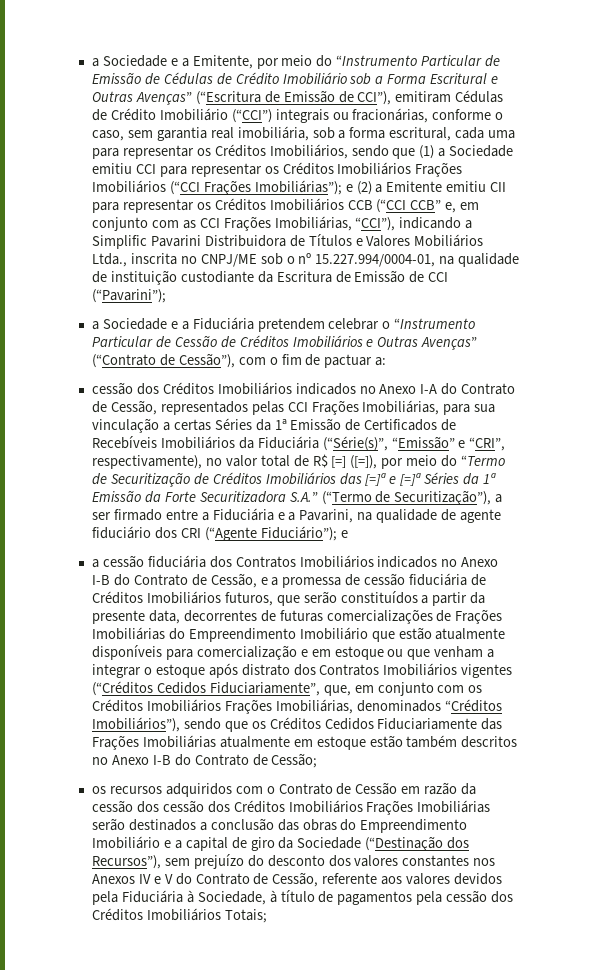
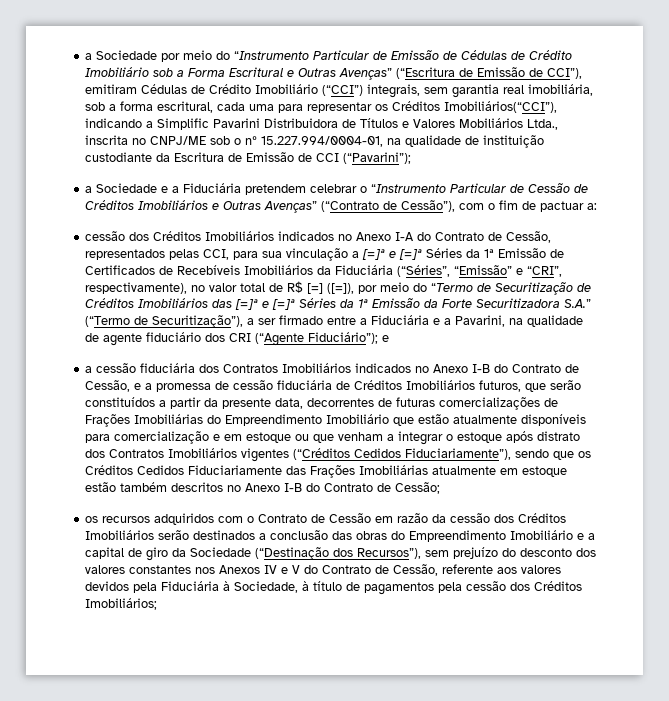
- a Sociedade e a Emitente, por meio do “Instrumento Particular de Emissão de Cédulas de Crédito Imobiliário sob a Forma Escritural e Outras Avenças” (“Escritura de Emissão de CCI”), emitiram Cédulas de Crédito Imobiliário (“CCI”) integrais ou fracionárias, conforme o caso, sem garantia real imobiliária, sob a forma escritural, cada uma para representar os Créditos Imobiliários, sendo que (1) a Sociedade emitiu CCI para representar os Créditos Imobiliários Frações Imobiliários (“CCI Frações Imobiliárias”); e (2) a Emitente emitiu CII para representar os Créditos Imobiliários CCB (“CCI CCB” e, em conjunto com as CCI Frações Imobiliárias, “CCI”), indicando a Simplific Pavarini Distribuidora de Títulos e Valores Mobiliários Ltda., inscrita no CNPJ/ME sob o nº 15.227.994/0004-01, na qualidade de instituição custodiante da Escritura de Emissão de CCI (“Pavarini”);
+ a Sociedade por meio do “Instrumento Particular de Emissão de Cédulas de Crédito Imobiliário sob a Forma Escritural e Outras Avenças” (“Escritura de Emissão de CCI”), emitiram Cédulas de Crédito Imobiliário (“CCI”) integrais, sem garantia real imobiliária, sob a forma escritural, cada uma para representar os Créditos Imobiliários(“CCI”), indicando a Simplific Pavarini Distribuidora de Títulos e Valores Mobiliários Ltda., inscrita no CNPJ/ME sob o nº 15.227.994/0004-01, na qualidade de instituição custodiante da Escritura de Emissão de CCI (“Pavarini”);
- cessão dos Créditos Imobiliários indicados no Anexo I-A do Contrato de Cessão, representados pelas CCI Frações Imobiliárias, para sua vinculação a certas Séries da 1ª Emissão de Certificados de Recebíveis Imobiliários da Fiduciária (“Série(s)”, “Emissão” e “CRI”, respectivamente), no valor total de R$ [=] ([=]), por meio do “Termo de Securitização de Créditos Imobiliários das [=]ª e [=]ª Séries da 1ª Emissão da Forte Securitizadora S.A.” (“Termo de Securitização”), a ser firmado entre a Fiduciária e a Pavarini, na qualidade de agente fiduciário dos CRI (“Agente Fiduciário”);
+ cessão dos Créditos Imobiliários indicados no Anexo I-A do Contrato de Cessão, representados pelas CCI, para sua vinculação a [=]ª e [=]ª Séries da 1ª Emissão de Certificados de Recebíveis Imobiliários da Fiduciária (“Séries”, “Emissão” e “CRI”, respectivamente), no valor total de R$ [=] ([=]), por meio do “Termo de Securitização de Créditos Imobiliários das [=]ª e [=]ª Séries da 1ª Emissão da Forte Securitizadora S.A.” (“Termo de Securitização”), a ser firmado entre a Fiduciária e a Pavarini, na qualidade de agente fiduciário dos CRI (“Agente Fiduciário”);
- a cessão fiduciária dos Contratos Imobiliários indicados no Anexo I-B do Contrato de Cessão, e a promessa de cessão fiduciária de Créditos Imobiliários futuros, que serão constituídos a partir da presente data, decorrentes de futuras comercializações de Frações Imobiliárias do Empreendimento Imobiliário que estão atualmente disponíveis para comercialização e em estoque ou que venham a integrar o estoque após distrato dos Contratos Imobiliários vigentes (“Créditos Cedidos Fiduciariamente”, que, em conjunto com os Créditos Imobiliários Frações Imobiliárias, denominados “Créditos Imobiliários”), sendo que os Créditos Cedidos Fiduciariamente das Frações Imobiliárias atualmente em estoque estão também descritos no Anexo I-B do Contrato de Cessão;
+ a cessão fiduciária dos Contratos Imobiliários indicados no Anexo I-B do Contrato de Cessão, e a promessa de cessão fiduciária de Créditos Imobiliários futuros, que serão constituídos a partir da presente data, decorrentes de futuras comercializações de Frações Imobiliárias do Empreendimento Imobiliário que estão atualmente disponíveis para comercialização e em estoque ou que venham a integrar o estoque após distrato dos Contratos Imobiliários vigentes (“Créditos Cedidos Fiduciariamente”), sendo que os Créditos Cedidos Fiduciariamente das Frações Imobiliárias atualmente em estoque estão também descritos no Anexo I-B do Contrato de Cessão;
- os recursos adquiridos com o Contrato de Cessão em razão da cessão dos cessão dos Créditos Imobiliários Frações Imobiliárias serão destinados a conclusão das obras do Empreendimento Imobiliário e a capital de giro da Sociedade (“Destinação dos Recursos”), sem prejuízo do desconto dos valores constantes nos Anexos IV e V do Contrato de Cessão, referente aos valores devidos pela Fiduciária à Sociedade, à título de pagamentos pela cessão dos Créditos Imobiliários Totais;
+ os recursos adquiridos com o Contrato de Cessão em razão da cessão dos Créditos Imobiliários serão destinados a conclusão das obras do Empreendimento Imobiliário e a capital de giro da Sociedade (“Destinação dos Recursos”), sem prejuízo do desconto dos valores constantes nos Anexos IV e V do Contrato de Cessão, referente aos valores devidos pela Fiduciária à Sociedade, à título de pagamentos pela cessão dos Créditos Imobiliários;

